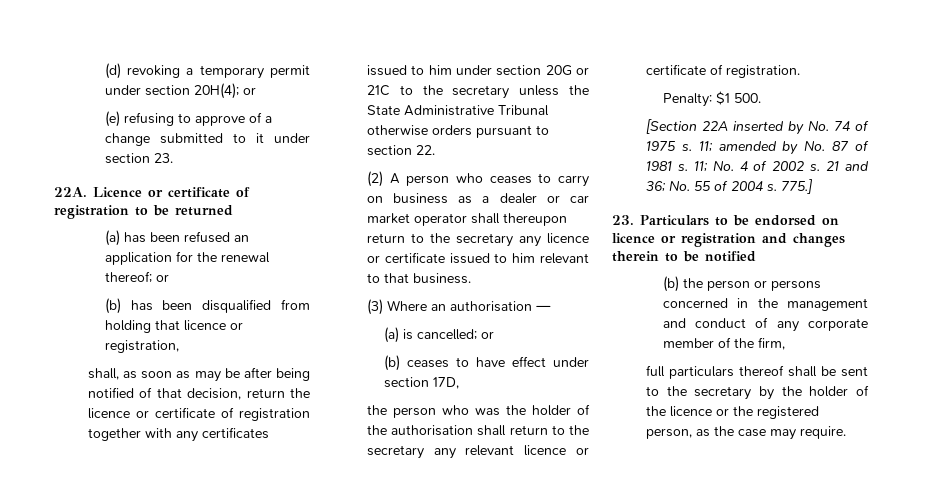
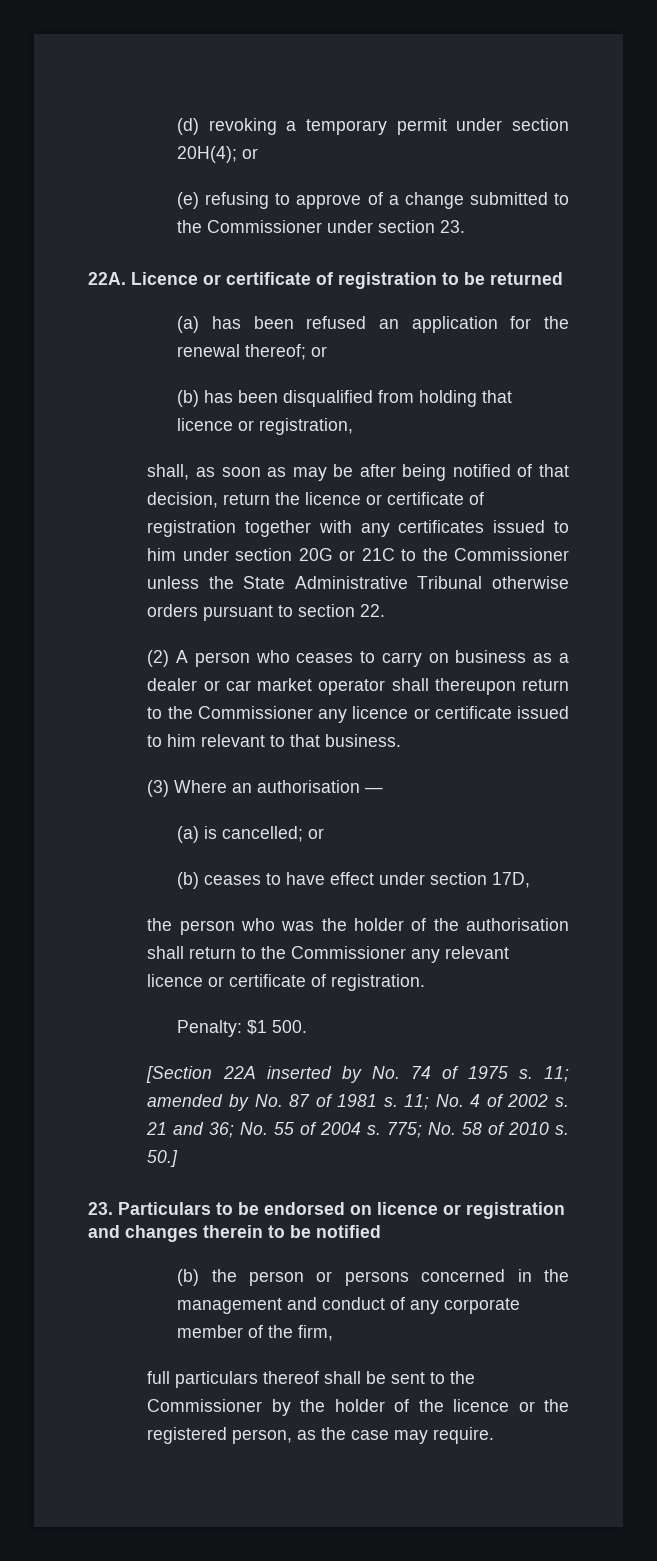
- (e) refusing to approve of a change submitted to it under section 23.
+ (e) refusing to approve of a change submitted to the Commissioner under section 23.
- shall, as soon as may be after being notified of that decision, return the licence or certificate of registration together with any certificates issued to him under section 20G or 21C to the secretary unless the State Administrative Tribunal otherwise orders pursuant to section 22.
+ shall, as soon as may be after being notified of that decision, return the licence or certificate of registration together with any certificates issued to him under section 20G or 21C to the Commissioner unless the State Administrative Tribunal otherwise orders pursuant to section 22.
- (2) A person who ceases to carry on business as a dealer or car market operator shall thereupon return to the secretary any licence or certificate issued to him relevant to that business.
+ (2) A person who ceases to carry on business as a dealer or car market operator shall thereupon return to the Commissioner any licence or certificate issued to him relevant to that business.
- the person who was the holder of the authorisation shall return to the secretary any relevant licence or certificate of registration.
+ the person who was the holder of the authorisation shall return to the Commissioner any relevant licence or certificate of registration.
- 775.]
+ 775; No. 58 of 2010 s. 50.]
- full particulars thereof shall be sent to the secretary by the holder of the licence or the registered person, as the case may require.
+ full particulars thereof shall be sent to the Commissioner by the holder of the licence or the registered person, as the case may require.

